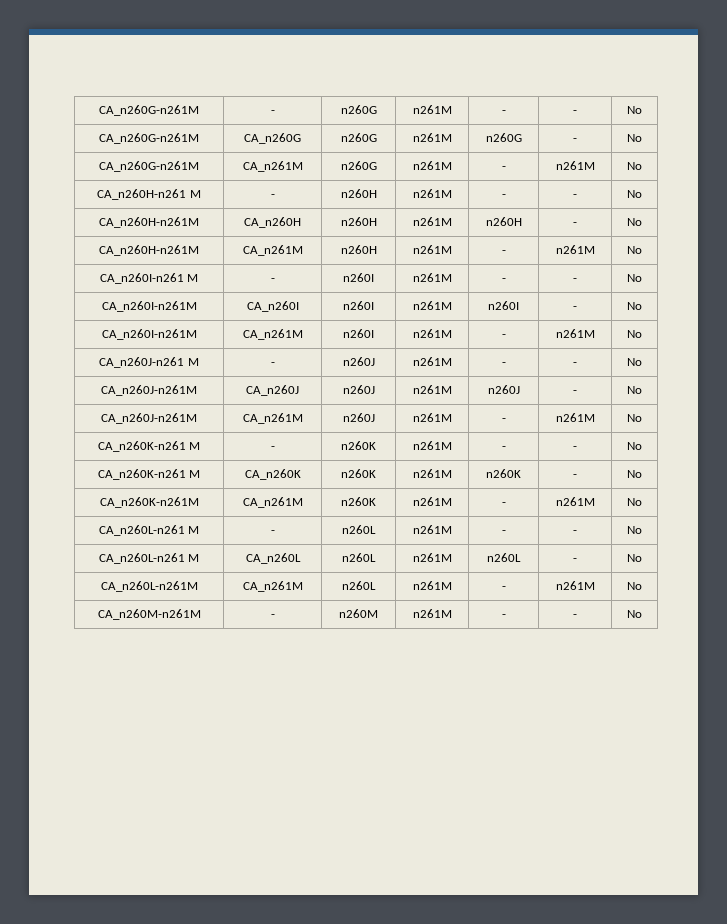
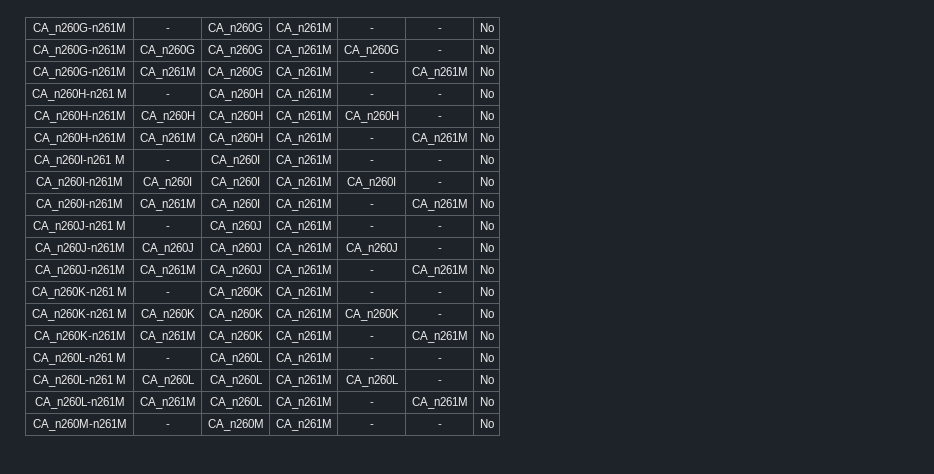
- CA_n260G-n261M | - | n260G | n261M | - | - | No
+ CA_n260G-n261M | - | CA_n260G | CA_n261M | - | - | No
- CA_n260G-n261M | CA_n260G | n260G | n261M | n260G | - | No
+ CA_n260G-n261M | CA_n260G | CA_n260G | CA_n261M | CA_n260G | - | No
- CA_n260G-n261M | CA_n261M | n260G | n261M | - | n261M | No
+ CA_n260G-n261M | CA_n261M | CA_n260G | CA_n261M | - | CA_n261M | No
- CA_n260H-n261 M | - | n260H | n261M | - | - | No
+ CA_n260H-n261 M | - | CA_n260H | CA_n261M | - | - | No
- CA_n260H-n261M | CA_n260H | n260H | n261M | n260H | - | No
+ CA_n260H-n261M | CA_n260H | CA_n260H | CA_n261M | CA_n260H | - | No
- CA_n260H-n261M | CA_n261M | n260H | n261M | - | n261M | No
+ CA_n260H-n261M | CA_n261M | CA_n260H | CA_n261M | - | CA_n261M | No
- CA_n260I-n261 M | - | n260I | n261M | - | - | No
+ CA_n260I-n261 M | - | CA_n260I | CA_n261M | - | - | No
- CA_n260I-n261M | CA_n260I | n260I | n261M | n260I | - | No
+ CA_n260I-n261M | CA_n260I | CA_n260I | CA_n261M | CA_n260I | - | No
- CA_n260I-n261M | CA_n261M | n260I | n261M | - | n261M | No
+ CA_n260I-n261M | CA_n261M | CA_n260I | CA_n261M | - | CA_n261M | No
- CA_n260J-n261 M | - | n260J | n261M | - | - | No
+ CA_n260J-n261 M | - | CA_n260J | CA_n261M | - | - | No
- CA_n260J-n261M | CA_n260J | n260J | n261M | n260J | - | No
+ CA_n260J-n261M | CA_n260J | CA_n260J | CA_n261M | CA_n260J | - | No
- CA_n260J-n261M | CA_n261M | n260J | n261M | - | n261M | No
+ CA_n260J-n261M | CA_n261M | CA_n260J | CA_n261M | - | CA_n261M | No
- CA_n260K-n261 M | - | n260K | n261M | - | - | No
+ CA_n260K-n261 M | - | CA_n260K | CA_n261M | - | - | No
- CA_n260K-n261 M | CA_n260K | n260K | n261M | n260K | - | No
+ CA_n260K-n261 M | CA_n260K | CA_n260K | CA_n261M | CA_n260K | - | No
- CA_n260K-n261M | CA_n261M | n260K | n261M | - | n261M | No
+ CA_n260K-n261M | CA_n261M | CA_n260K | CA_n261M | - | CA_n261M | No
- CA_n260L-n261 M | - | n260L | n261M | - | - | No
+ CA_n260L-n261 M | - | CA_n260L | CA_n261M | - | - | No
- CA_n260L-n261 M | CA_n260L | n260L | n261M | n260L | - | No
+ CA_n260L-n261 M | CA_n260L | CA_n260L | CA_n261M | CA_n260L | - | No
- CA_n260L-n261M | CA_n261M | n260L | n261M | - | n261M | No
+ CA_n260L-n261M | CA_n261M | CA_n260L | CA_n261M | - | CA_n261M | No
- CA_n260M-n261M | - | n260M | n261M | - | - | No
+ CA_n260M-n261M | - | CA_n260M | CA_n261M | - | - | No

